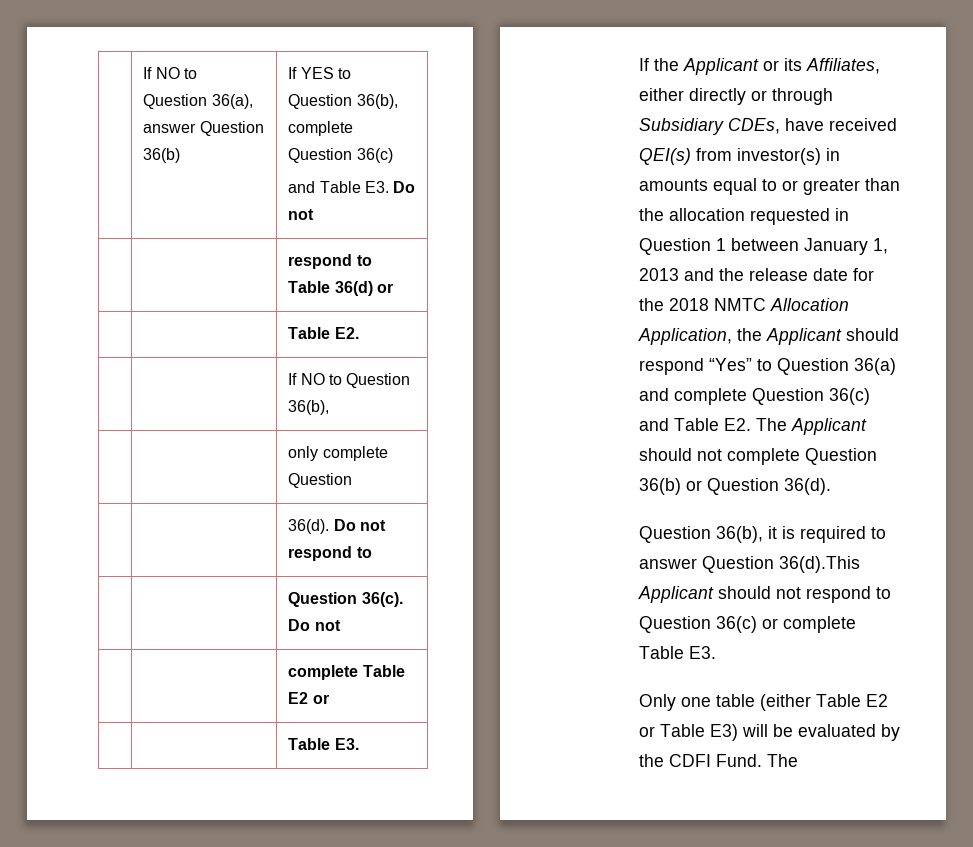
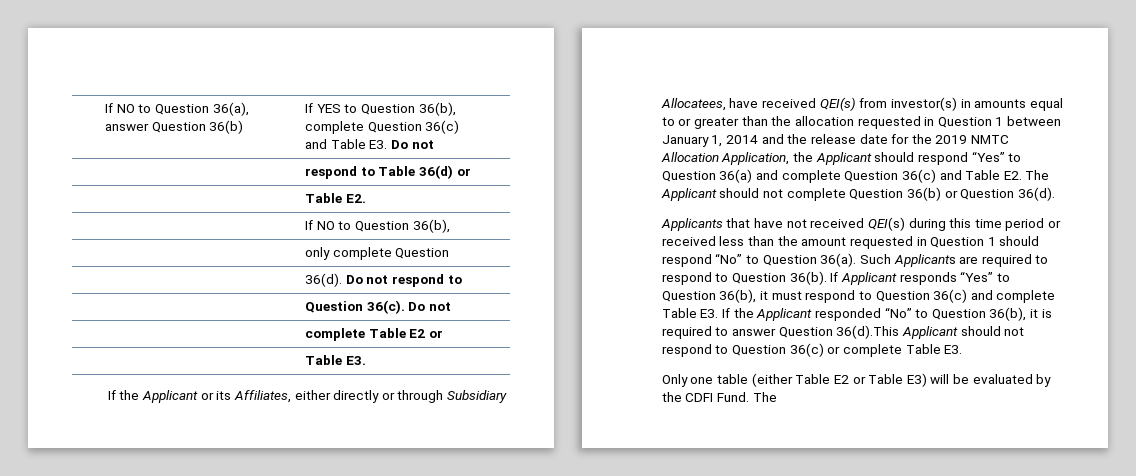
- If the Applicant or its Affiliates, either directly or through Subsidiary CDEs, have received QEI(s) from investor(s) in amounts equal to or greater than the allocation requested in Question 1 between January 1, 2013 and the release date for the 2018 NMTC Allocation Application, the Applicant should respond “Yes” to Question 36(a) and complete Question 36(c) and Table E2. The Applicant should not complete Question 36(b) or Question 36(d).
+ If the Applicant or its Affiliates, either directly or through Subsidiary Allocatees, have received QEI(s) from investor(s) in amounts equal to or greater than the allocation requested in Question 1 between January 1, 2014 and the release date for the 2019 NMTC Allocation Application, the Applicant should respond “Yes” to Question 36(a) and complete Question 36(c) and Table E2. The Applicant should not complete Question 36(b) or Question 36(d).
- Question 36(b), it is required to answer Question 36(d).This Applicant should not respond to Question 36(c) or complete Table E3.
+ Applicants that have not received QEI(s) during this time period or received less than the amount requested in Question 1 should respond “No” to Question 36(a). Such Applicants are required to respond to Question 36(b). If Applicant responds “Yes” to Question 36(b), it must respond to Question 36(c) and complete Table E3. If the Applicant responded “No” to Question 36(b), it is required to answer Question 36(d).This Applicant should not respond to Question 36(c) or complete Table E3.

